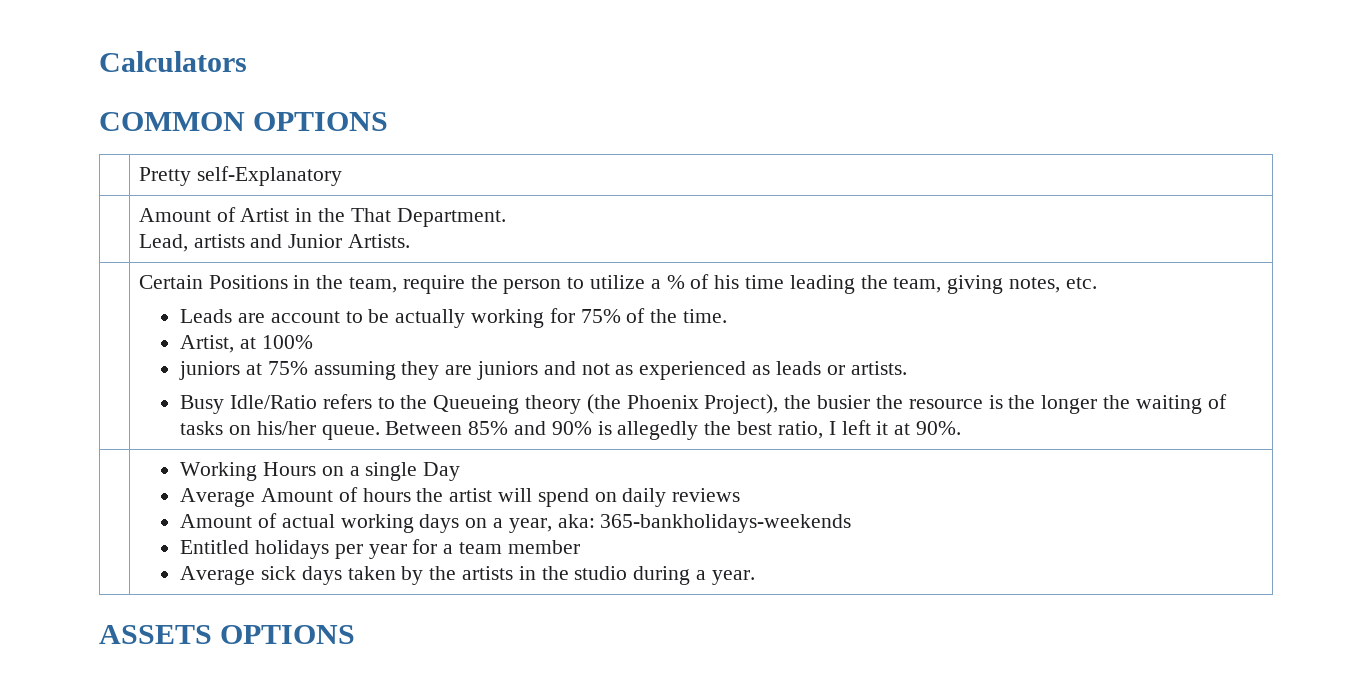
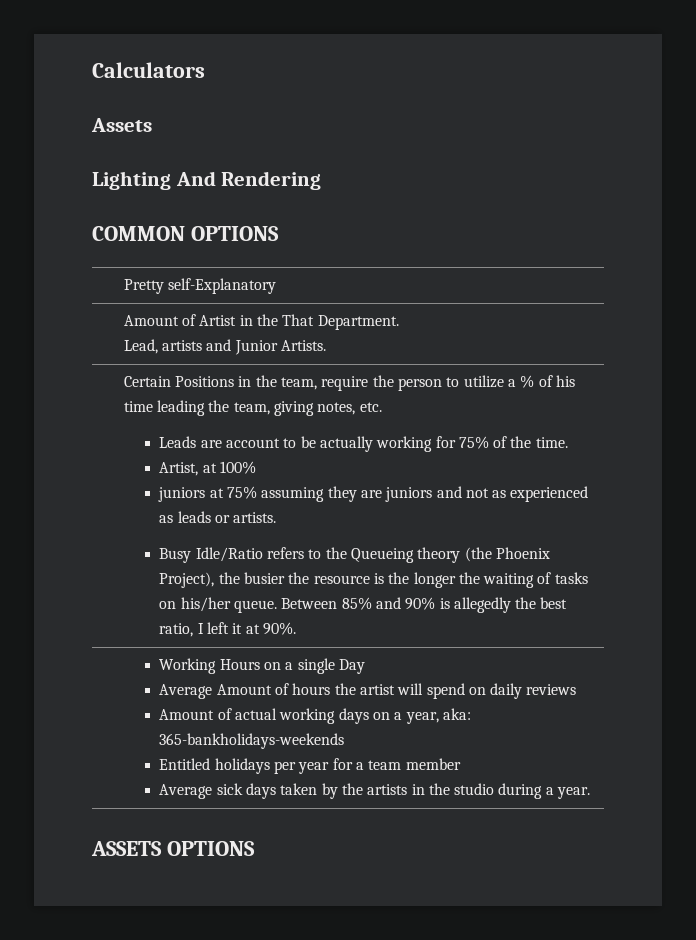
+ Assets
+ Lighting And Rendering

